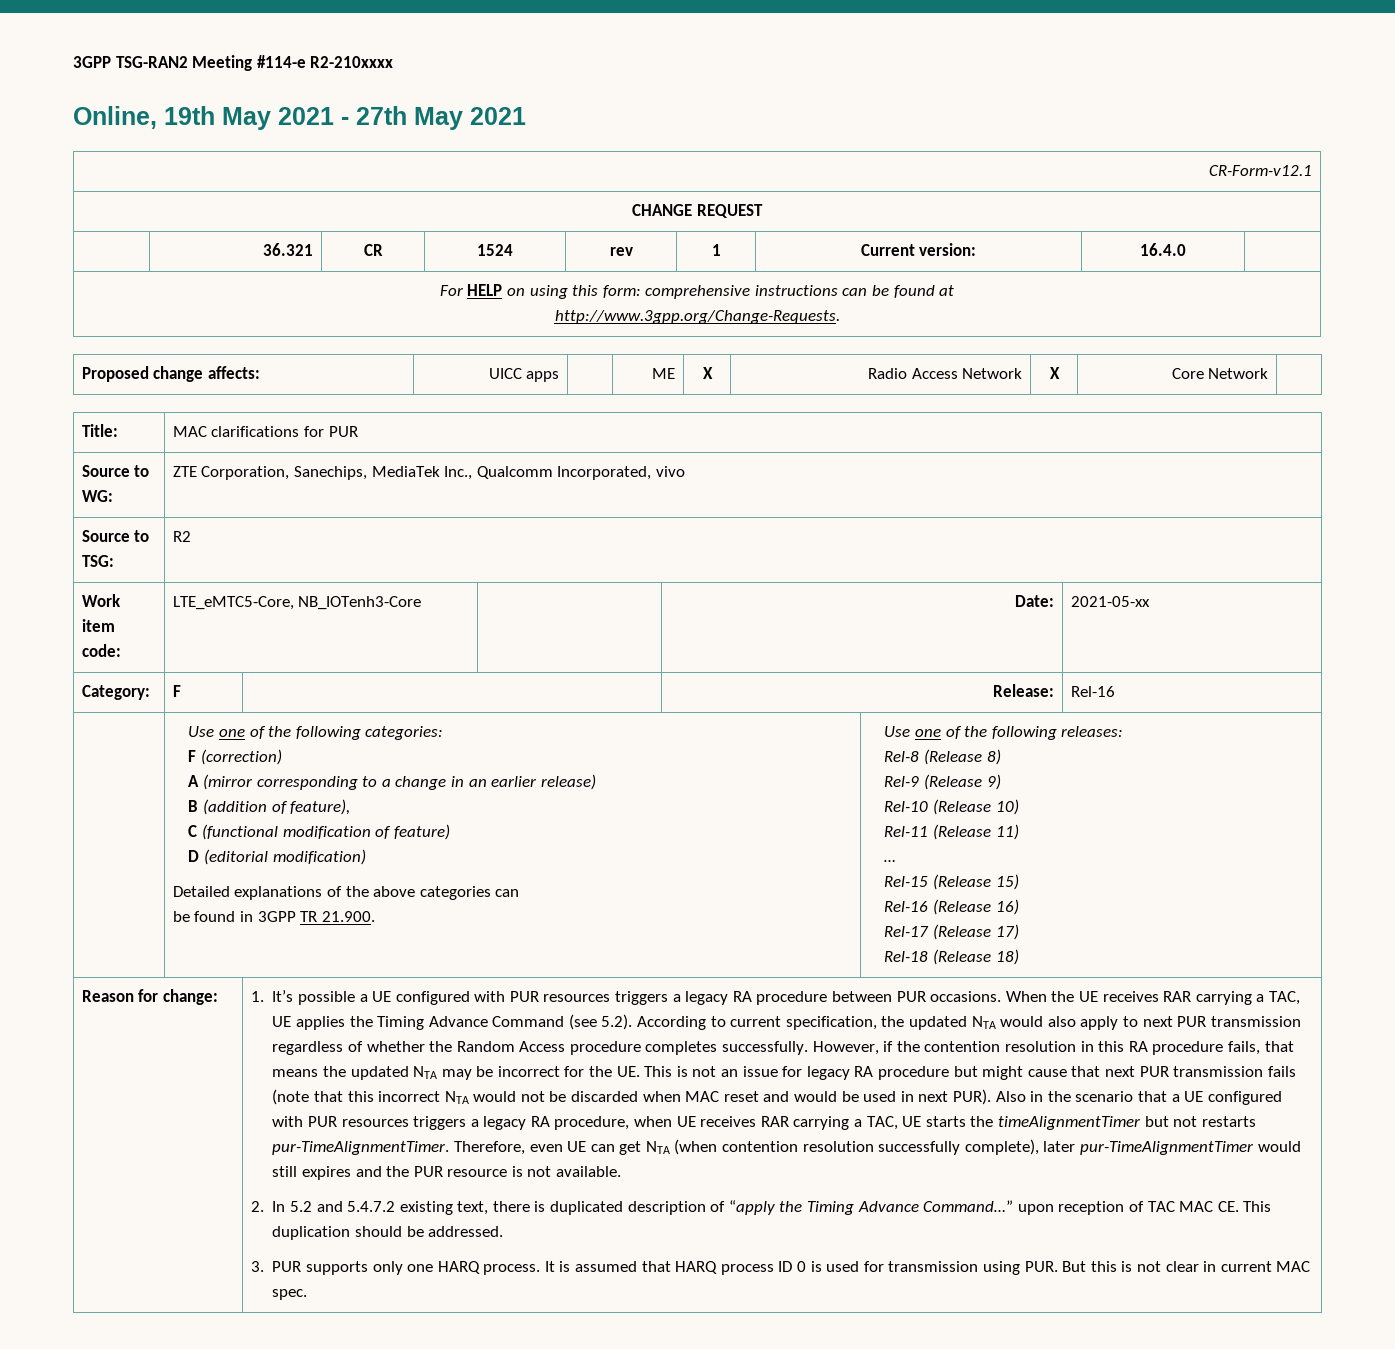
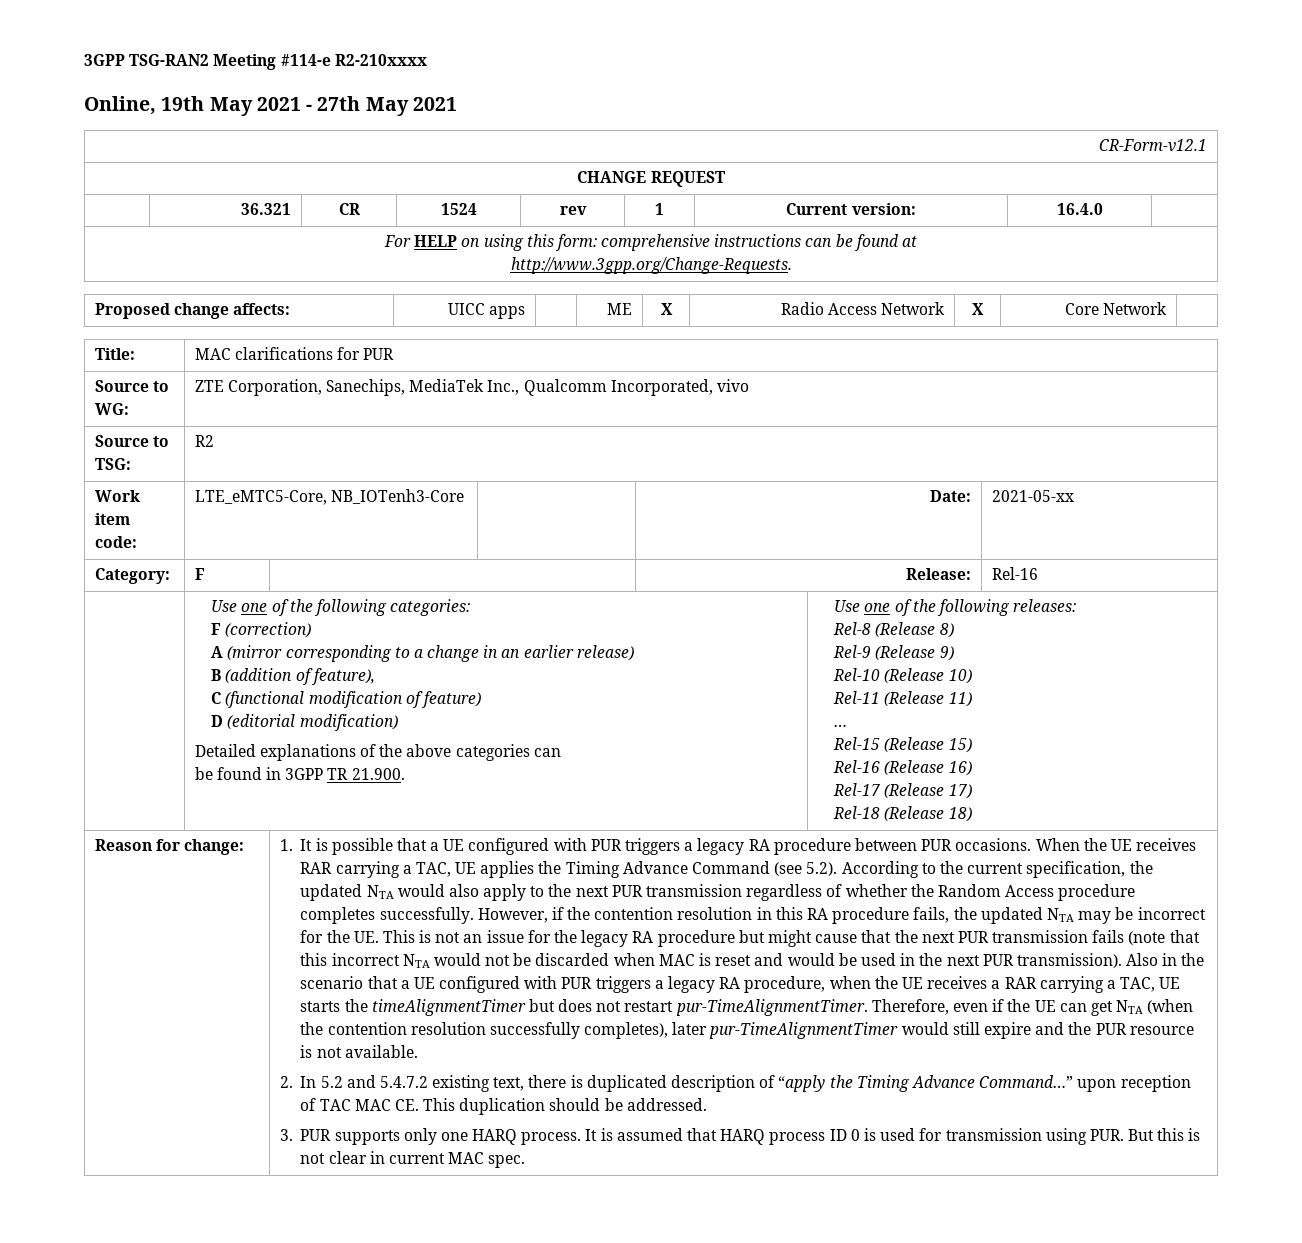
- 1. It’s possible a UE configured with PUR resources triggers a legacy RA procedure between PUR occasions.
+ 1. It is possible that a UE configured with PUR triggers a legacy RA procedure between PUR occasions.
- When the UE receives RAR carrying a TAC, UE applies the Timing Advance Command (see 5.2). According to current specification, the updated NTA would also apply to next PUR transmission regardless of whether the Random Access procedure completes successfully.
+ When the UE receives RAR carrying a TAC, UE applies the Timing Advance Command (see 5.2). According to the current specification, the updated NTA would also apply to the next PUR transmission regardless of whether the Random Access procedure completes successfully.
- However, if the contention resolution in this RA procedure fails, that means the updated NTA may be incorrect for the UE. This is not an issue for legacy RA procedure but might cause that next PUR transmission fails (note that this incorrect NTA would not be discarded when MAC reset and would be used in next PUR).
+ However, if the contention resolution in this RA procedure fails, the updated NTA may be incorrect for the UE. This is not an issue for the legacy RA procedure but might cause that the next PUR transmission fails (note that this incorrect NTA would not be discarded when MAC is reset and would be used in the next PUR transmission).
- Also in the scenario that a UE configured with PUR resources triggers a legacy RA procedure, when UE receives RAR carrying a TAC, UE starts the timeAlignmentTimer but not restarts pur-TimeAlignmentTimer.
+ Also in the scenario that a UE configured with PUR triggers a legacy RA procedure, when the UE receives a RAR carrying a TAC, UE starts the timeAlignmentTimer but does not restart pur-TimeAlignmentTimer.
- Therefore, even UE can get NTA (when contention resolution successfully complete), later pur-TimeAlignmentTimer would still expires and the PUR resource is not available.
+ Therefore, even if the UE can get NTA (when the contention resolution successfully completes), later pur-TimeAlignmentTimer would still expire and the PUR resource is not available.

